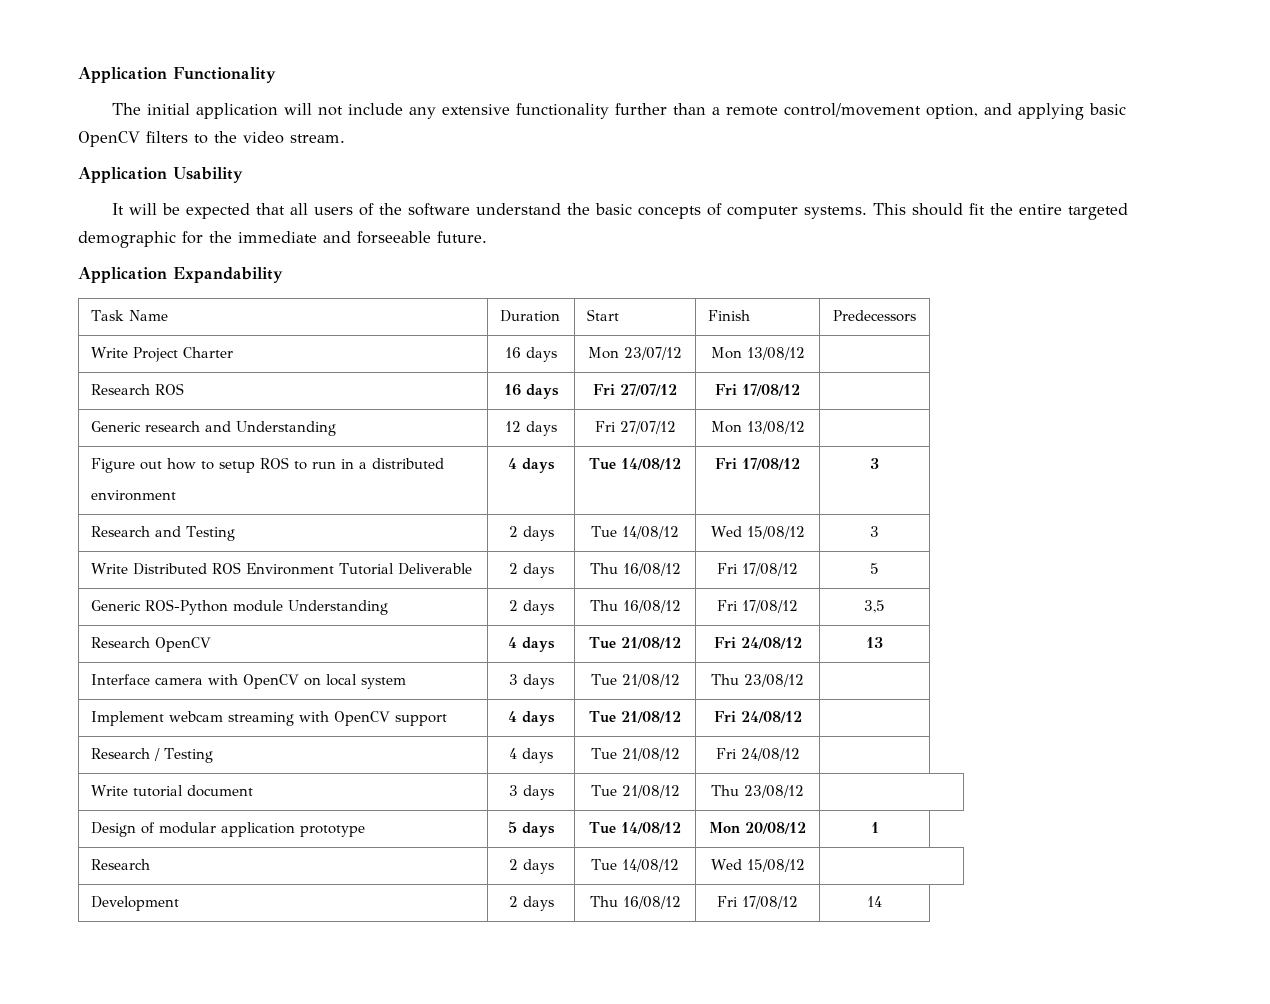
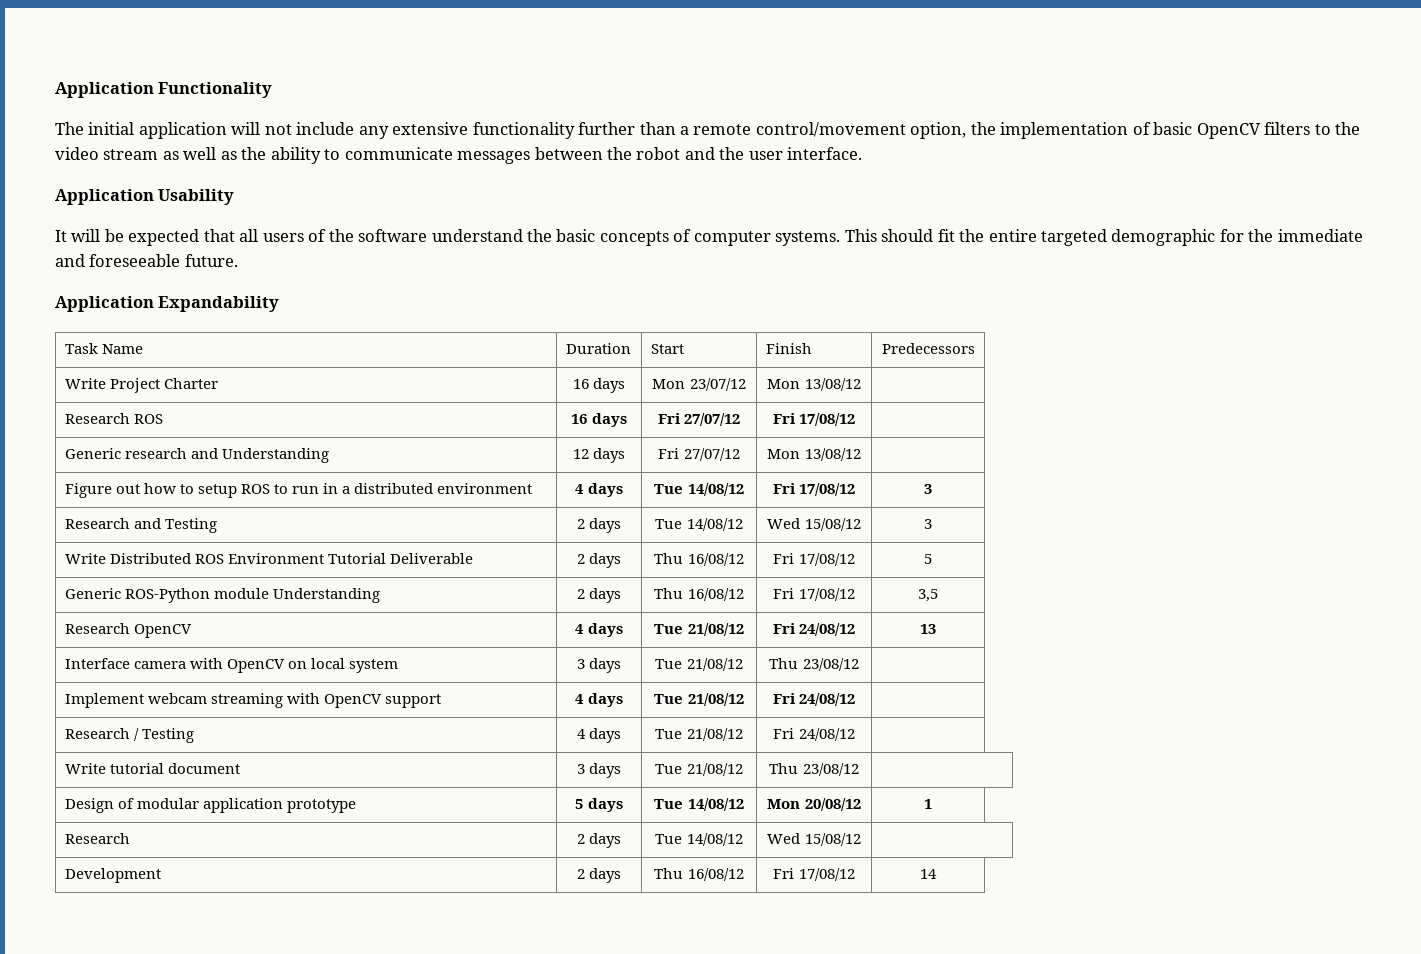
- The initial application will not include any extensive functionality further than a remote control/movement option, and applying basic OpenCV filters to the video stream.
+ The initial application will not include any extensive functionality further than a remote control/movement option, the implementation of basic OpenCV filters to the video stream as well as the ability to communicate messages between the robot and the user interface.
- This should fit the entire targeted demographic for the immediate and forseeable future.
+ This should fit the entire targeted demographic for the immediate and foreseeable future.
- Figure out how to setup ROS to run in a distributed
- environment | 4 days | Tue 14/08/12 | Fri 17/08/12 | 3
+ Figure out how to setup ROS to run in a distributed environment | 4 days | Tue 14/08/12 | Fri 17/08/12 | 3

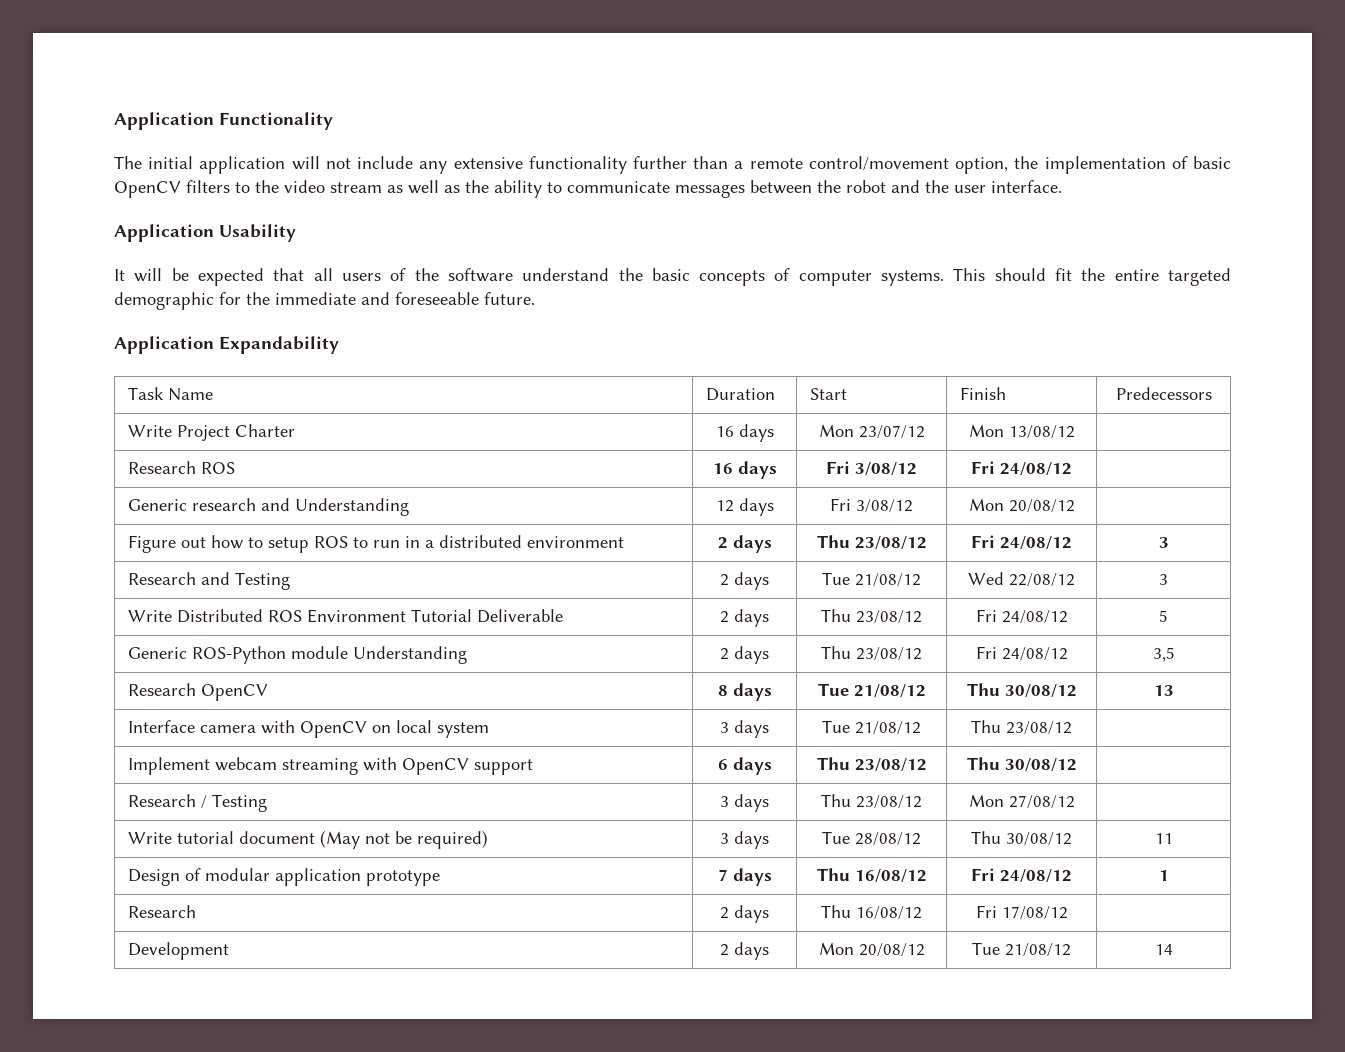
- Research ROS | 16 days | Fri 27/07/12 | Fri 17/08/12 |
+ Research ROS | 16 days | Fri 3/08/12 | Fri 24/08/12 |
- Generic research and Understanding | 12 days | Fri 27/07/12 | Mon 13/08/12 |
+ Generic research and Understanding | 12 days | Fri 3/08/12 | Mon 20/08/12 |
- Figure out how to setup ROS to run in a distributed environment | 4 days | Tue 14/08/12 | Fri 17/08/12 | 3
+ Figure out how to setup ROS to run in a distributed environment | 2 days | Thu 23/08/12 | Fri 24/08/12 | 3
- Research and Testing | 2 days | Tue 14/08/12 | Wed 15/08/12 | 3
+ Research and Testing | 2 days | Tue 21/08/12 | Wed 22/08/12 | 3
- Write Distributed ROS Environment Tutorial Deliverable | 2 days | Thu 16/08/12 | Fri 17/08/12 | 5
+ Write Distributed ROS Environment Tutorial Deliverable | 2 days | Thu 23/08/12 | Fri 24/08/12 | 5
- Generic ROS-Python module Understanding | 2 days | Thu 16/08/12 | Fri 17/08/12 | 3,5
+ Generic ROS-Python module Understanding | 2 days | Thu 23/08/12 | Fri 24/08/12 | 3,5
- Research OpenCV | 4 days | Tue 21/08/12 | Fri 24/08/12 | 13
+ Research OpenCV | 8 days | Tue 21/08/12 | Thu 30/08/12 | 13
- Implement webcam streaming with OpenCV support | 4 days | Tue 21/08/12 | Fri 24/08/12 |
+ Implement webcam streaming with OpenCV support | 6 days | Thu 23/08/12 | Thu 30/08/12 |
- Research / Testing | 4 days | Tue 21/08/12 | Fri 24/08/12 |
+ Research / Testing | 3 days | Thu 23/08/12 | Mon 27/08/12 |
- Write tutorial document | 3 days | Tue 21/08/12 | Thu 23/08/12 |
+ Write tutorial document (May not be required) | 3 days | Tue 28/08/12 | Thu 30/08/12 | 11
- Design of modular application prototype | 5 days | Tue 14/08/12 | Mon 20/08/12 | 1
+ Design of modular application prototype | 7 days | Thu 16/08/12 | Fri 24/08/12 | 1
- Research | 2 days | Tue 14/08/12 | Wed 15/08/12 |
- Development | 2 days | Thu 16/08/12 | Fri 17/08/12 | 14
+ Research | 2 days | Thu 16/08/12 | Fri 17/08/12 |
+ Development | 2 days | Mon 20/08/12 | Tue 21/08/12 | 14

